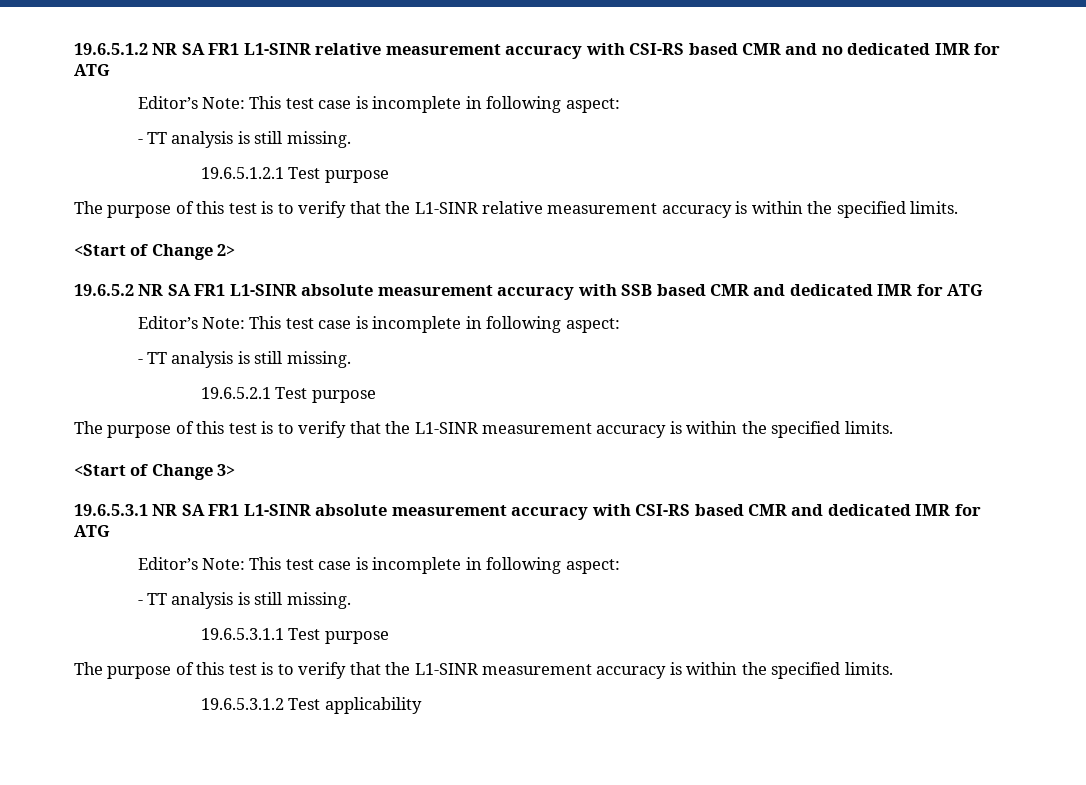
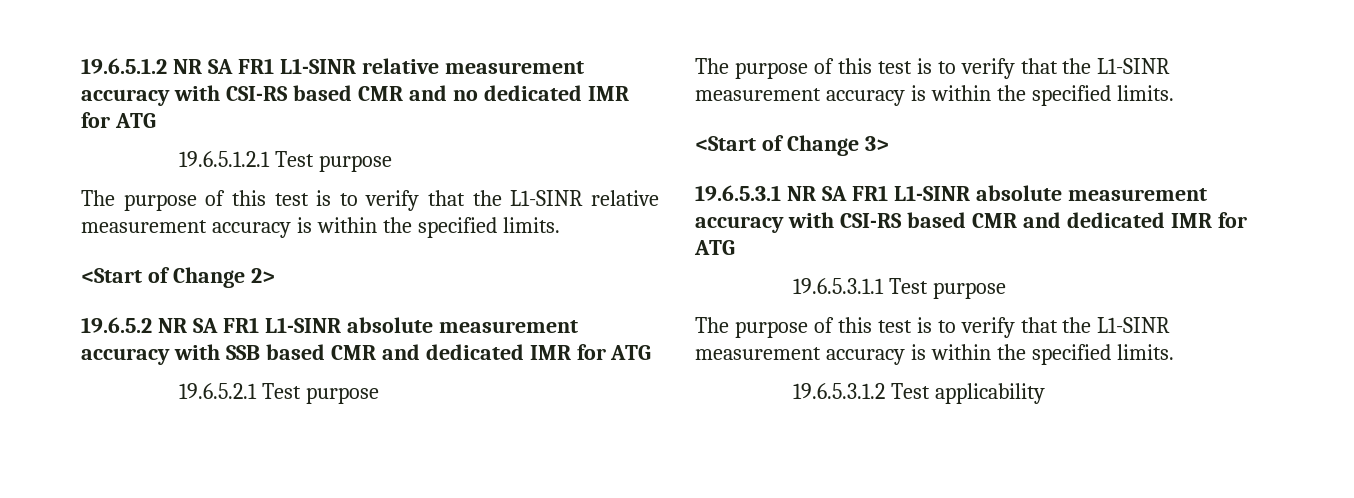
  19.6.5.1.2 NR SA FR1 L1-SINR relative measurement accuracy with CSI-RS based CMR and no dedicated IMR for ATG
- Editor’s Note: This test case is incomplete in following aspect:
- - TT analysis is still missing.
  19.6.5.2 NR SA FR1 L1-SINR absolute measurement accuracy with SSB based CMR and dedicated IMR for ATG
- Editor’s Note: This test case is incomplete in following aspect:
- - TT analysis is still missing.
  19.6.5.3.1 NR SA FR1 L1-SINR absolute measurement accuracy with CSI-RS based CMR and dedicated IMR for ATG
- Editor’s Note: This test case is incomplete in following aspect:
- - TT analysis is still missing.

